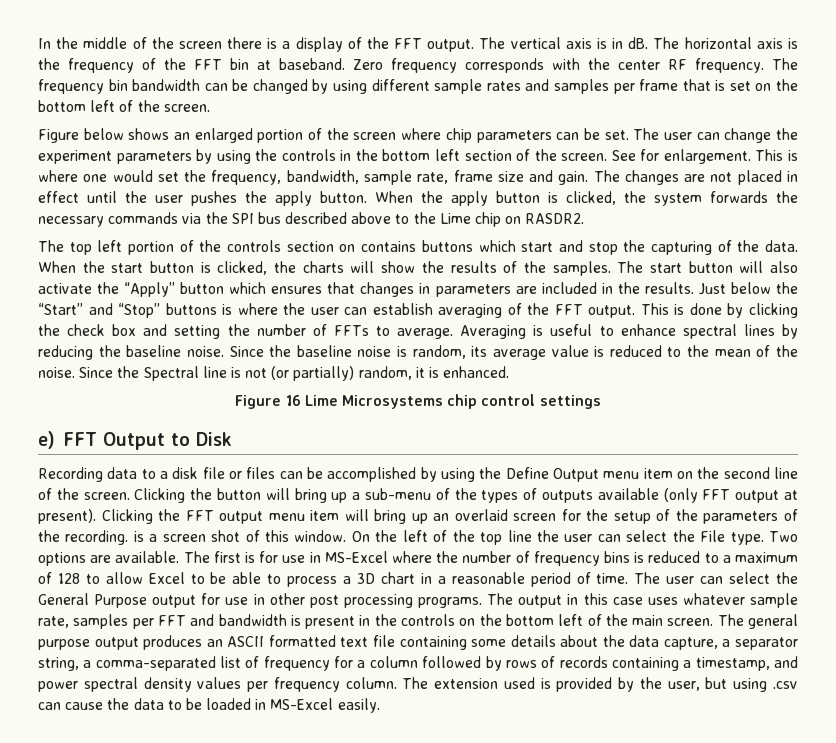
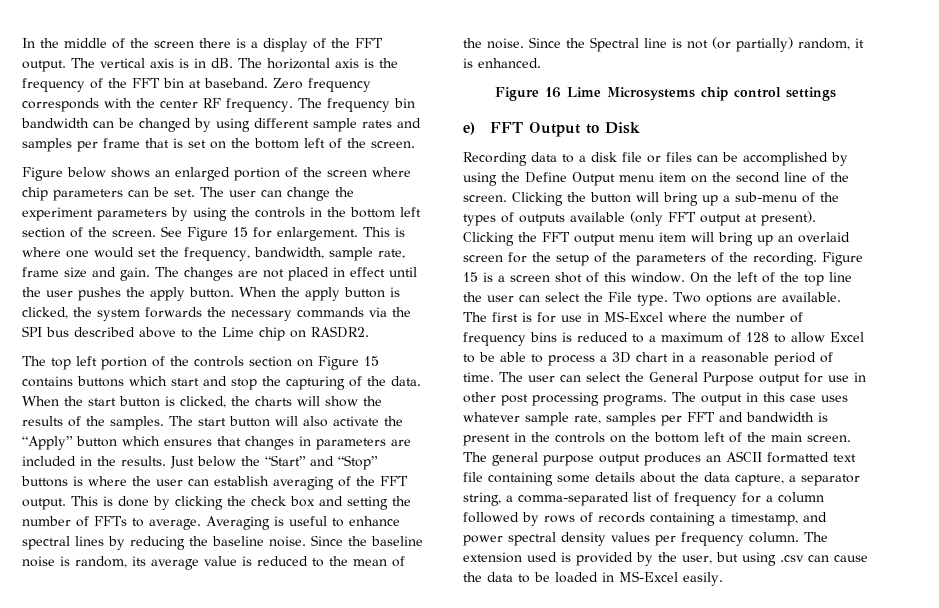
- See for enlargement.
+ See Figure 15 for enlargement.
- The top left portion of the controls section on contains buttons which start and stop the capturing of the data.
+ The top left portion of the controls section on Figure 15 contains buttons which start and stop the capturing of the data.
- Clicking the FFT output menu item will bring up an overlaid screen for the setup of the parameters of the recording. is a screen shot of this window.
+ Clicking the FFT output menu item will bring up an overlaid screen for the setup of the parameters of the recording. Figure 15 is a screen shot of this window.

